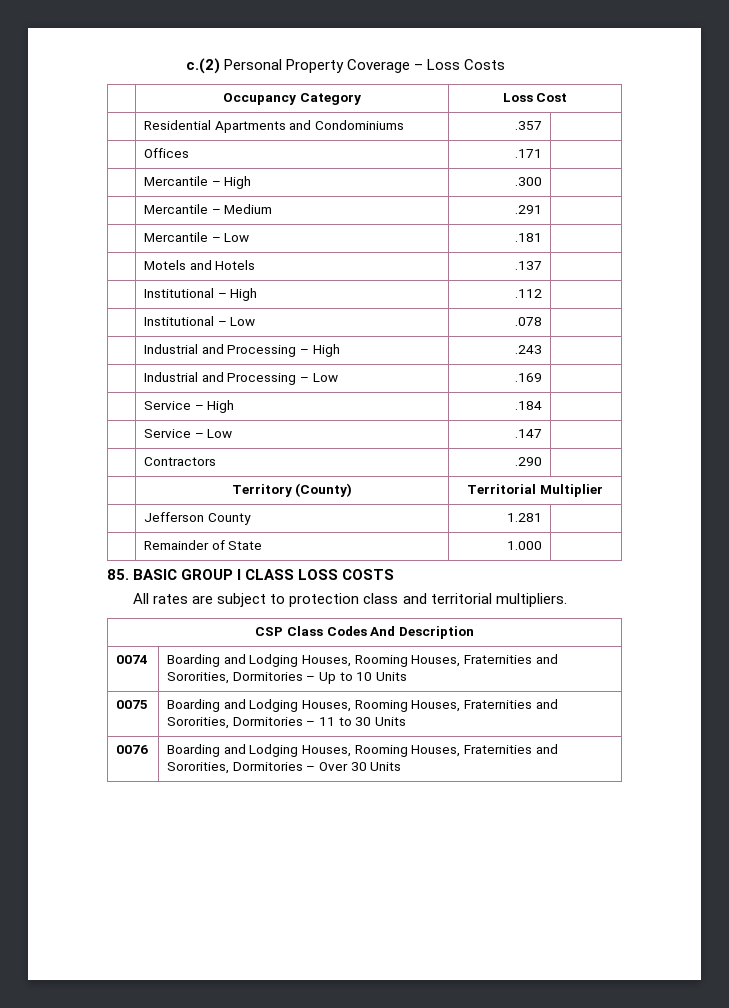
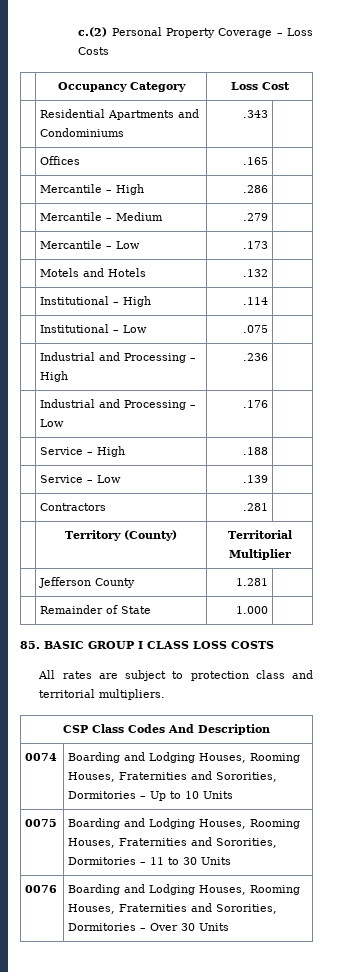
- | Residential Apartments and Condominiums | .357 |
+ | Residential Apartments and Condominiums | .343 |
- | Offices | .171 |
+ | Offices | .165 |
- | Mercantile – High | .300 |
+ | Mercantile – High | .286 |
- | Mercantile – Medium | .291 |
+ | Mercantile – Medium | .279 |
- | Mercantile – Low | .181 |
+ | Mercantile – Low | .173 |
- | Motels and Hotels | .137 |
+ | Motels and Hotels | .132 |
- | Institutional – High | .112 |
+ | Institutional – High | .114 |
- | Institutional – Low | .078 |
+ | Institutional – Low | .075 |
- | Industrial and Processing – High | .243 |
+ | Industrial and Processing – High | .236 |
- | Industrial and Processing – Low | .169 |
+ | Industrial and Processing – Low | .176 |
- | Service – High | .184 |
+ | Service – High | .188 |
- | Service – Low | .147 |
+ | Service – Low | .139 |
- | Contractors | .290 |
+ | Contractors | .281 |

